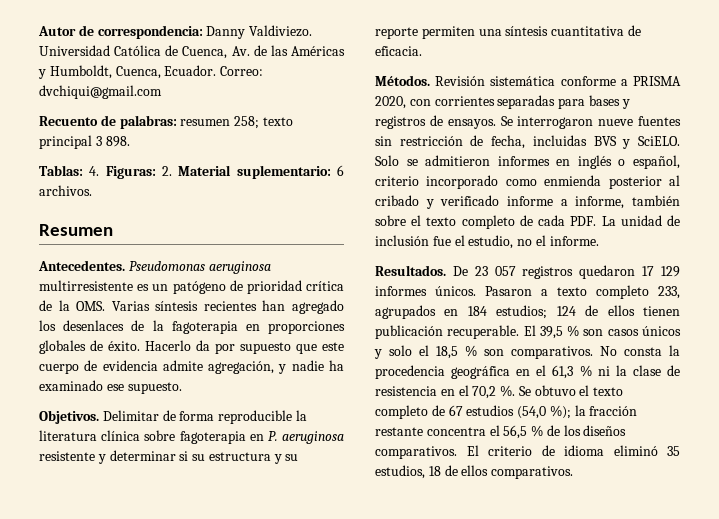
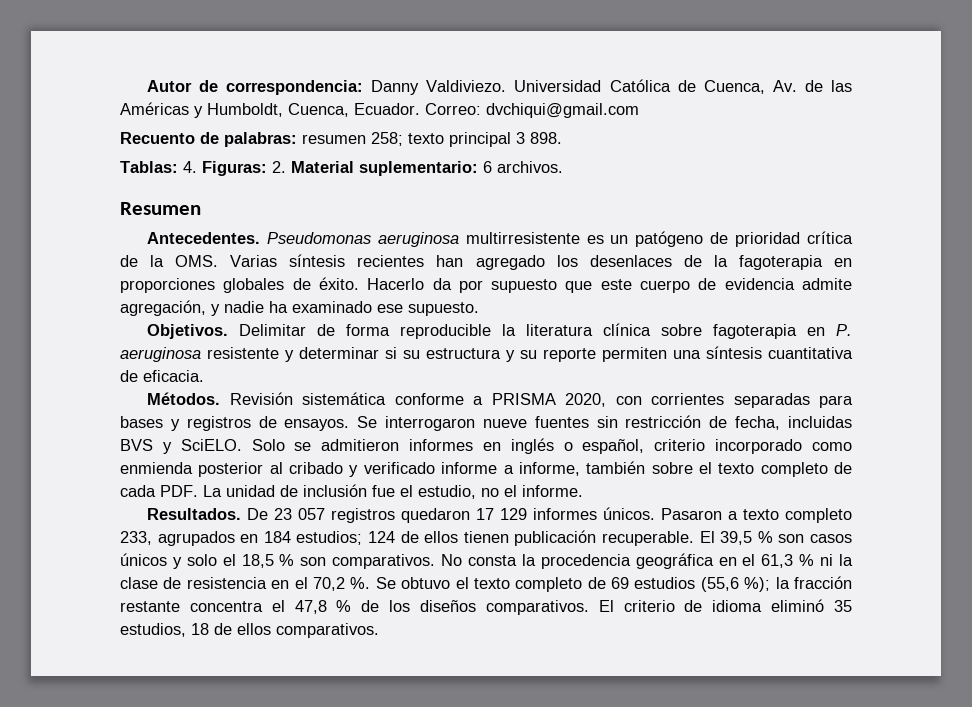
- Se obtuvo el texto completo de 67 estudios (54,0 %); la fracción restante concentra el 56,5 % de los diseños comparativos.
+ Se obtuvo el texto completo de 69 estudios (55,6 %); la fracción restante concentra el 47,8 % de los diseños comparativos.

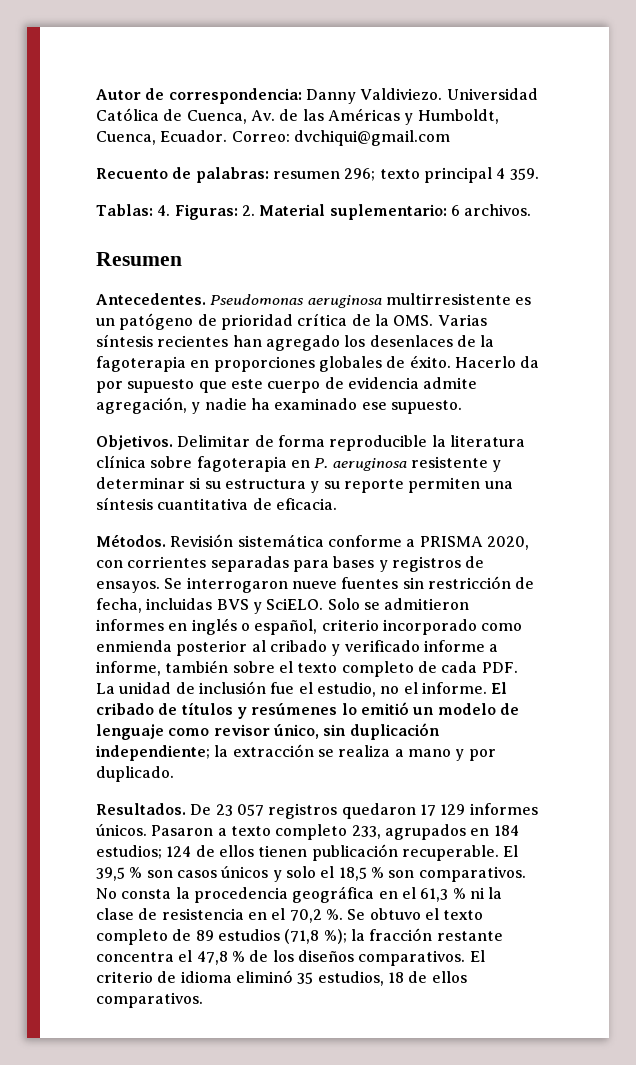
- Recuento de palabras: resumen 258; texto principal 3 898.
+ Recuento de palabras: resumen 296; texto principal 4 359.
+ El cribado de títulos y resúmenes lo emitió un modelo de lenguaje como revisor único, sin duplicación independiente; la extracción se realiza a mano y por duplicado.
- Se obtuvo el texto completo de 69 estudios (55,6 %); la fracción restante concentra el 47,8 % de los diseños comparativos.
+ Se obtuvo el texto completo de 89 estudios (71,8 %); la fracción restante concentra el 47,8 % de los diseños comparativos.

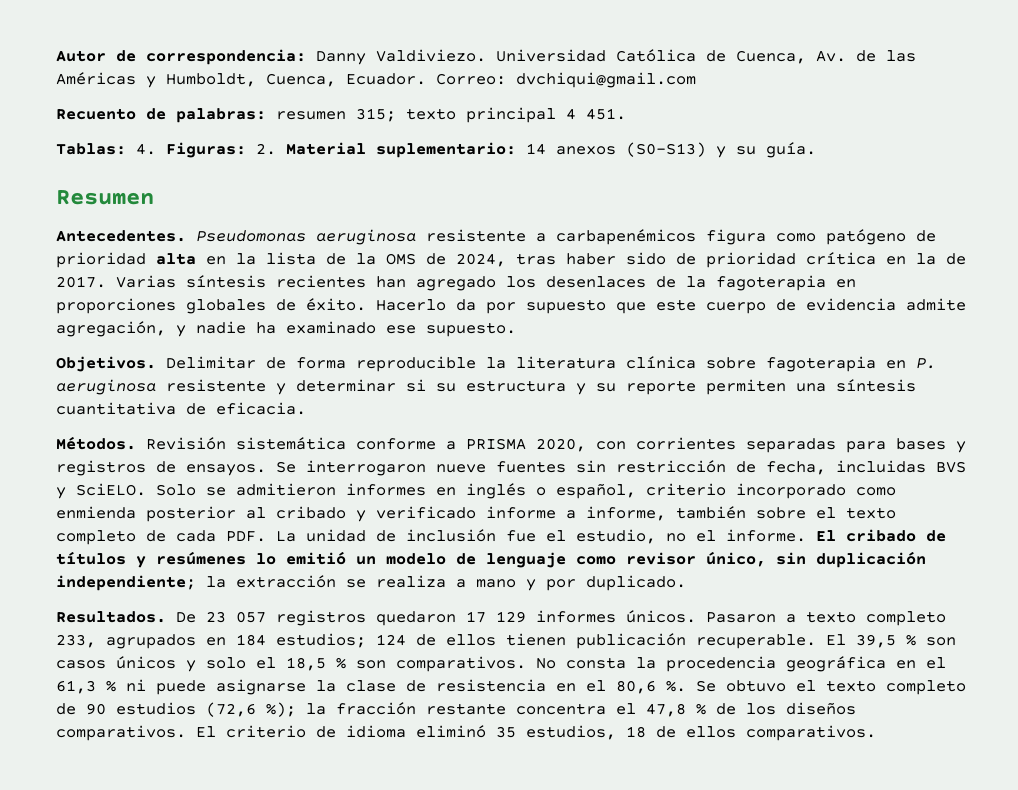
- Recuento de palabras: resumen 296; texto principal 4 359.
+ Recuento de palabras: resumen 315; texto principal 4 451.
- Tablas: 4. Figuras: 2. Material suplementario: 6 archivos.
+ Tablas: 4. Figuras: 2. Material suplementario: 14 anexos (S0–S13) y su guía.
  Resumen
- Antecedentes. Pseudomonas aeruginosa multirresistente es un patógeno de prioridad crítica de la OMS. Varias síntesis recientes han agregado los desenlaces de la fagoterapia en proporciones globales de éxito.
+ Antecedentes. Pseudomonas aeruginosa resistente a carbapenémicos figura como patógeno de prioridad alta en la lista de la OMS de 2024, tras haber sido de prioridad crítica en la de 2017. Varias síntesis recientes han agregado los desenlaces de la fagoterapia en proporciones globales de éxito.
- No consta la procedencia geográfica en el 61,3 % ni la clase de resistencia en el 70,2 %.
+ No consta la procedencia geográfica en el 61,3 % ni puede asignarse la clase de resistencia en el 80,6 %.
- Se obtuvo el texto completo de 89 estudios (71,8 %); la fracción restante concentra el 47,8 % de los diseños comparativos.
+ Se obtuvo el texto completo de 90 estudios (72,6 %); la fracción restante concentra el 47,8 % de los diseños comparativos.

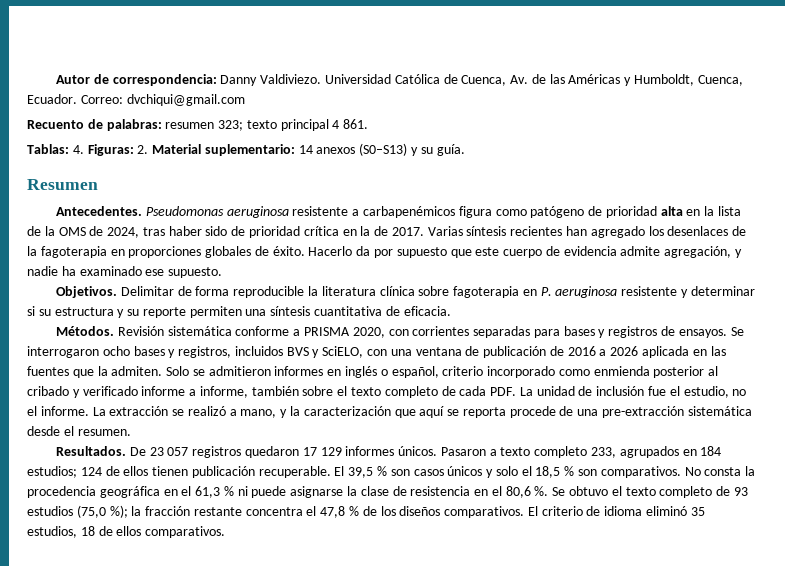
- Recuento de palabras: resumen 315; texto principal 4 451.
+ Recuento de palabras: resumen 323; texto principal 4 861.
- Se interrogaron nueve fuentes sin restricción de fecha, incluidas BVS y SciELO.
+ Se interrogaron ocho bases y registros, incluidos BVS y SciELO, con una ventana de publicación de 2016 a 2026 aplicada en las fuentes que la admiten.
- El cribado de títulos y resúmenes lo emitió un modelo de lenguaje como revisor único, sin duplicación independiente; la extracción se realiza a mano y por duplicado.
+ La extracción se realizó a mano, y la caracterización que aquí se reporta procede de una pre-extracción sistemática desde el resumen.
- Se obtuvo el texto completo de 90 estudios (72,6 %); la fracción restante concentra el 47,8 % de los diseños comparativos.
+ Se obtuvo el texto completo de 93 estudios (75,0 %); la fracción restante concentra el 47,8 % de los diseños comparativos.

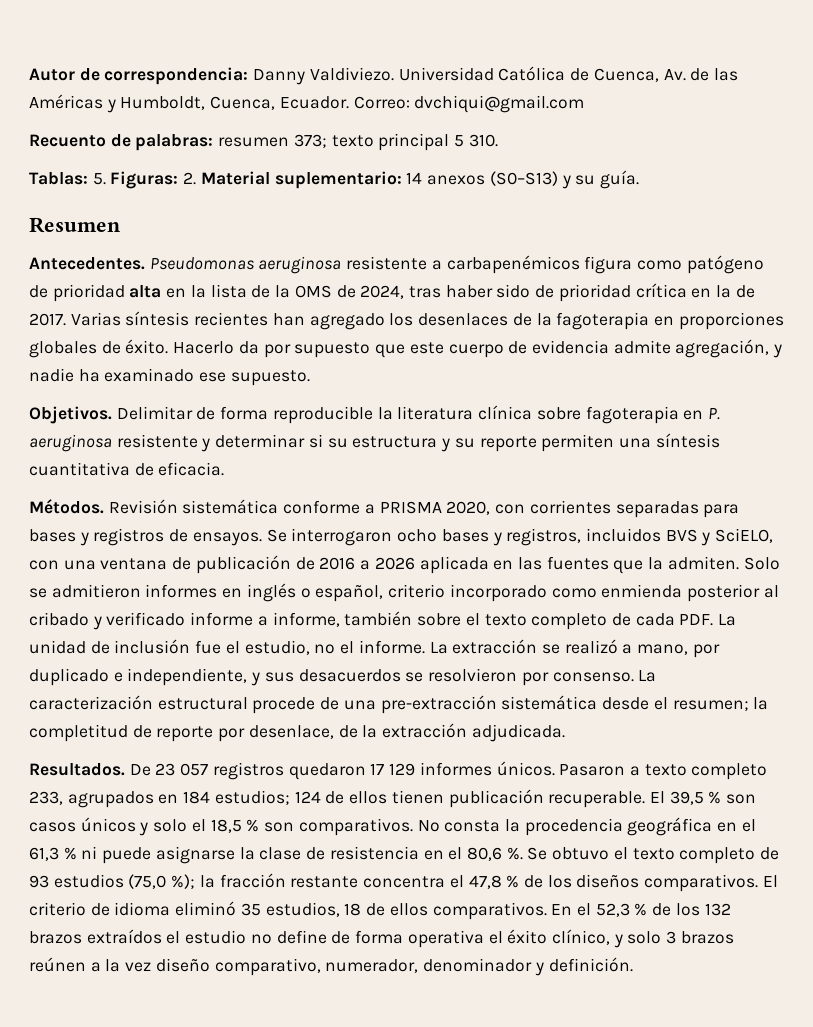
- Recuento de palabras: resumen 323; texto principal 4 861.
+ Recuento de palabras: resumen 373; texto principal 5 310.
- Tablas: 4. Figuras: 2. Material suplementario: 14 anexos (S0–S13) y su guía.
+ Tablas: 5. Figuras: 2. Material suplementario: 14 anexos (S0–S13) y su guía.
- La extracción se realizó a mano, y la caracterización que aquí se reporta procede de una pre-extracción sistemática desde el resumen.
+ La extracción se realizó a mano, por duplicado e independiente, y sus desacuerdos se resolvieron por consenso. La caracterización estructural procede de una pre-extracción sistemática desde el resumen; la completitud de reporte por desenlace, de la extracción adjudicada.
+ En el 52,3 % de los 132 brazos extraídos el estudio no define de forma operativa el éxito clínico, y solo 3 brazos reúnen a la vez diseño comparativo, numerador, denominador y definición.

